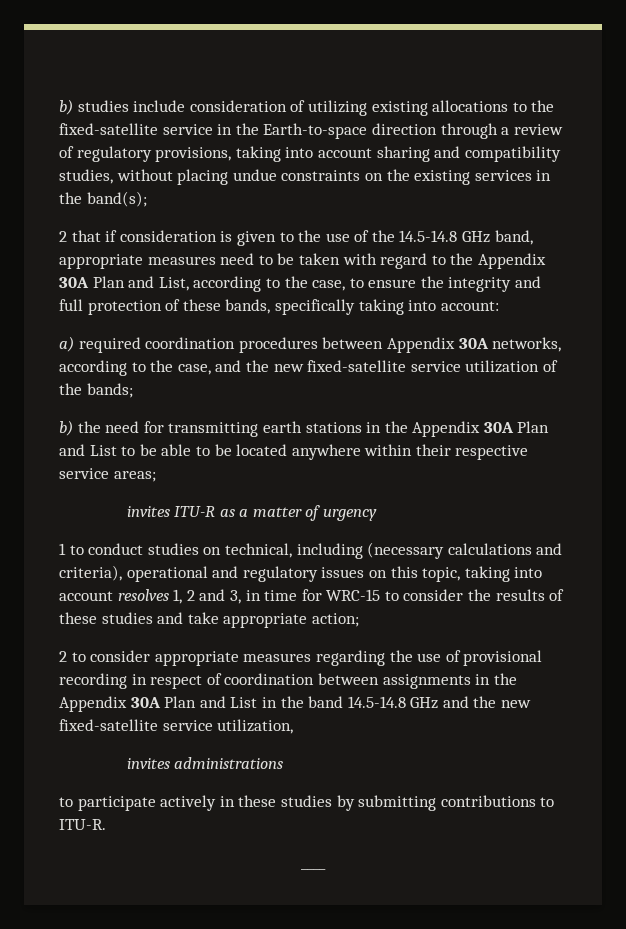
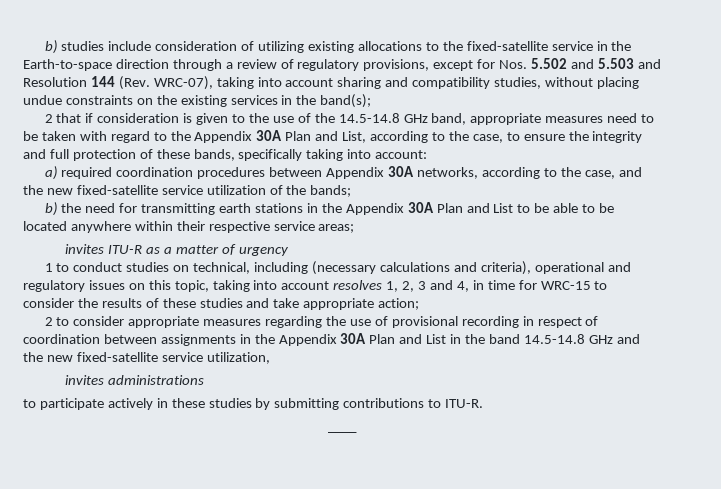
- b) studies include consideration of utilizing existing allocations to the fixed-satellite service in the Earth-to-space direction through a review of regulatory provisions, taking into account sharing and compatibility studies, without placing undue constraints on the existing services in the band(s);
+ b) studies include consideration of utilizing existing allocations to the fixed-satellite service in the Earth-to-space direction through a review of regulatory provisions, except for Nos. 5.502 and 5.503 and Resolution 144 (Rev. WRC-07), taking into account sharing and compatibility studies, without placing undue constraints on the existing services in the band(s);
- 1 to conduct studies on technical, including (necessary calculations and criteria), operational and regulatory issues on this topic, taking into account resolves 1, 2 and 3, in time for WRC-15 to consider the results of these studies and take appropriate action;
+ 1 to conduct studies on technical, including (necessary calculations and criteria), operational and regulatory issues on this topic, taking into account resolves 1, 2, 3 and 4, in time for WRC-15 to consider the results of these studies and take appropriate action;

